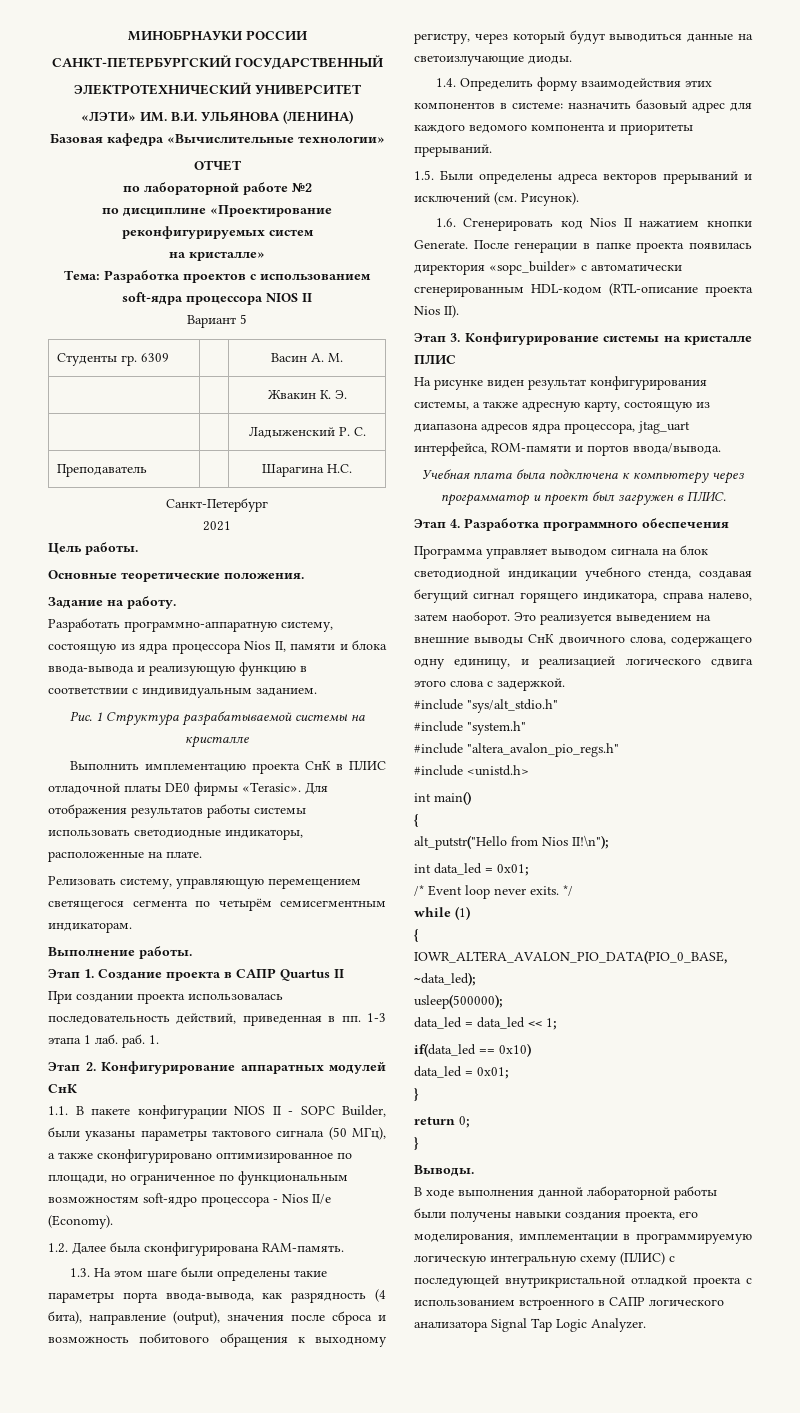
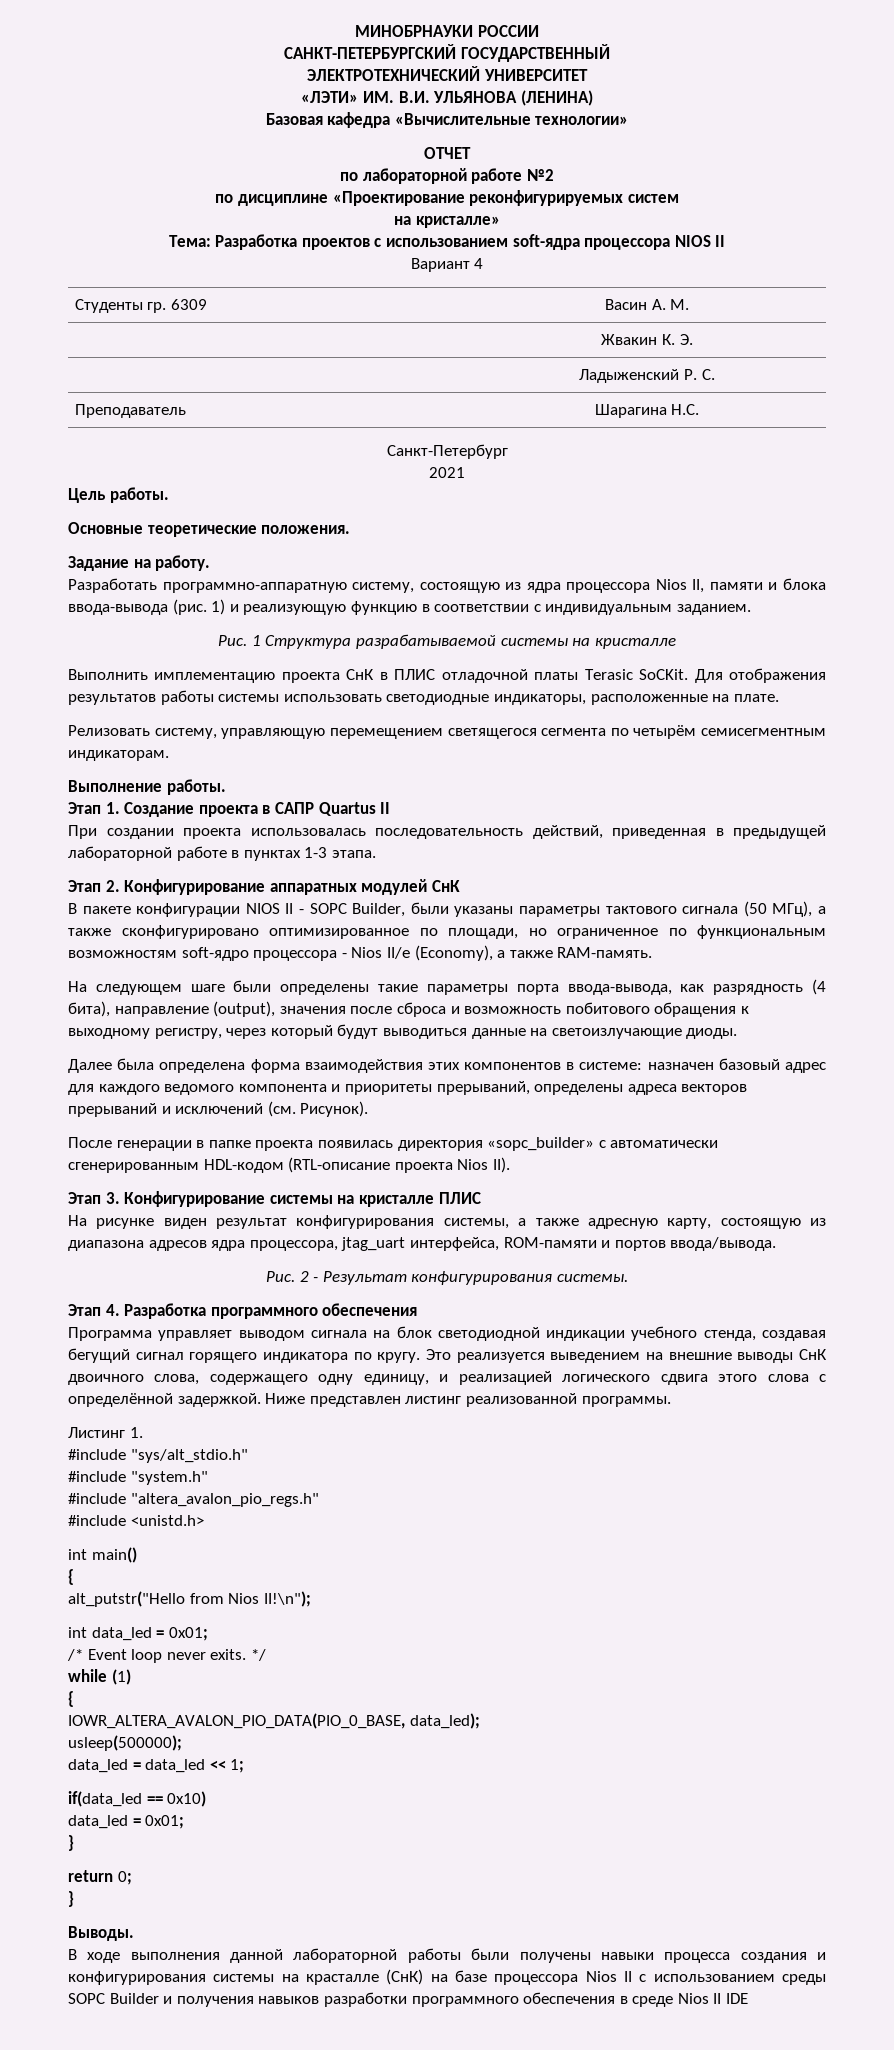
- Вариант 5
+ Вариант 4
- Разработать программно-аппаратную систему, состоящую из ядра процессора Nios II, памяти и блока ввода-вывода и реализующую функцию в соответствии с индивидуальным заданием.
+ Разработать программно-аппаратную систему, состоящую из ядра процессора Nios II, памяти и блока ввода-вывода (рис. 1) и реализующую функцию в соответствии с индивидуальным заданием.
- Выполнить имплементацию проекта СнК в ПЛИС отладочной платы DE0 фирмы «Terasic».
+ Выполнить имплементацию проекта СнК в ПЛИС отладочной платы Terasic SoCKit.
- При создании проекта использовалась последовательность действий, приведенная в пп. 1-3 этапа 1 лаб. раб. 1.
+ При создании проекта использовалась последовательность действий, приведенная в предыдущей лабораторной работе в пунктах 1-3 этапа.
- 1.1. В пакете конфигурации NIOS II - SOPC Builder, были указаны параметры тактового сигнала (50 МГц), а также сконфигурировано оптимизированное по площади, но ограниченное по функциональным возможностям soft-ядро процессора - Nios II/e (Economy).
- 1.2. Далее была сконфигурирована RAM-память.
- 1.3. На этом шаге были определены такие параметры порта ввода-вывода, как разрядность (4 бита), направление (output), значения после сброса и возможность побитового обращения к выходному регистру, через который будут выводиться данные на светоизлучающие диоды.
+ В пакете конфигурации NIOS II - SOPC Builder, были указаны параметры тактового сигнала (50 МГц), а также сконфигурировано оптимизированное по площади, но ограниченное по функциональным возможностям soft-ядро процессора - Nios II/e (Economy), а также RAM-память.
+ На следующем шаге были определены такие параметры порта ввода-вывода, как разрядность (4 бита), направление (output), значения после сброса и возможность побитового обращения к выходному регистру, через который будут выводиться данные на светоизлучающие диоды.
- 1.4. Определить форму взаимодействия этих компонентов в системе: назначить базовый адрес для каждого ведомого компонента и приоритеты прерываний.
- 1.5. Были определены адреса векторов прерываний и исключений (см. Рисунок).
+ Далее была определена форма взаимодействия этих компонентов в системе: назначен базовый адрес для каждого ведомого компонента и приоритеты прерываний, определены адреса векторов прерываний и исключений (см. Рисунок).
- 1.6. Сгенерировать код Nios II нажатием кнопки Generate.
- Учебная плата была подключена к компьютеру через программатор и проект был загружен в ПЛИС.
+ Рис. 2 - Результат конфигурирования системы.
- Программа управляет выводом сигнала на блок светодиодной индикации учебного стенда, создавая бегущий сигнал горящего индикатора, справа налево, затем наоборот.
+ Программа управляет выводом сигнала на блок светодиодной индикации учебного стенда, создавая бегущий сигнал горящего индикатора по кругу.
- Это реализуется выведением на внешние выводы СнК двоичного слова, содержащего одну единицу, и реализацией логического сдвига этого слова с задержкой.
+ Это реализуется выведением на внешние выводы СнК двоичного слова, содержащего одну единицу, и реализацией логического сдвига этого слова с определённой задержкой. Ниже представлен листинг реализованной программы.
+ Листинг 1.
- IOWR_ALTERA_AVALON_PIO_DATA(PIO_0_BASE, ~data_led);
+ IOWR_ALTERA_AVALON_PIO_DATA(PIO_0_BASE, data_led);
- В ходе выполнения данной лабораторной работы были получены навыки создания проекта, его моделирования, имплементации в программируемую логическую интегральную схему (ПЛИС) с последующей внутрикристальной отладкой проекта с использованием встроенного в САПР логического анализатора Signal Tap Logic Analyzer.
+ В ходе выполнения данной лабораторной работы были получены навыки процесса создания и конфигурирования системы на красталле (СнК) на базе процессора Nios II с использованием среды SOPC Builder и получения навыков разработки программного обеспечения в среде Nios II IDE

